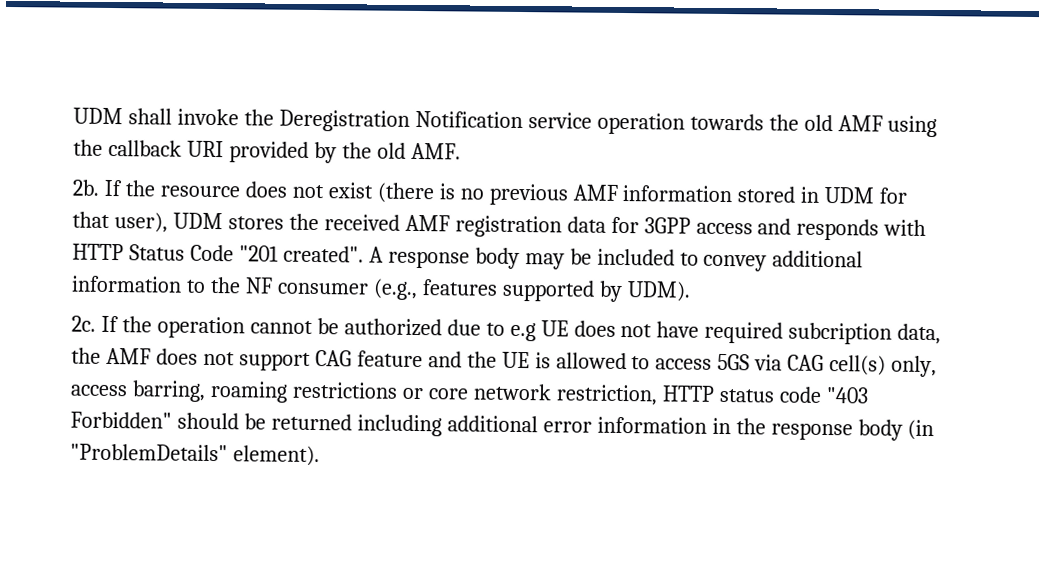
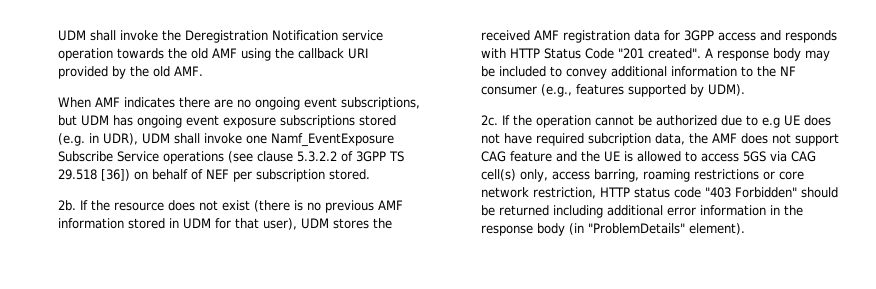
+ When AMF indicates there are no ongoing event subscriptions, but UDM has ongoing event exposure subscriptions stored (e.g. in UDR), UDM shall invoke one Namf_EventExposure Subscribe Service operations (see clause 5.3.2.2 of 3GPP TS 29.518 [36]) on behalf of NEF per subscription stored.

